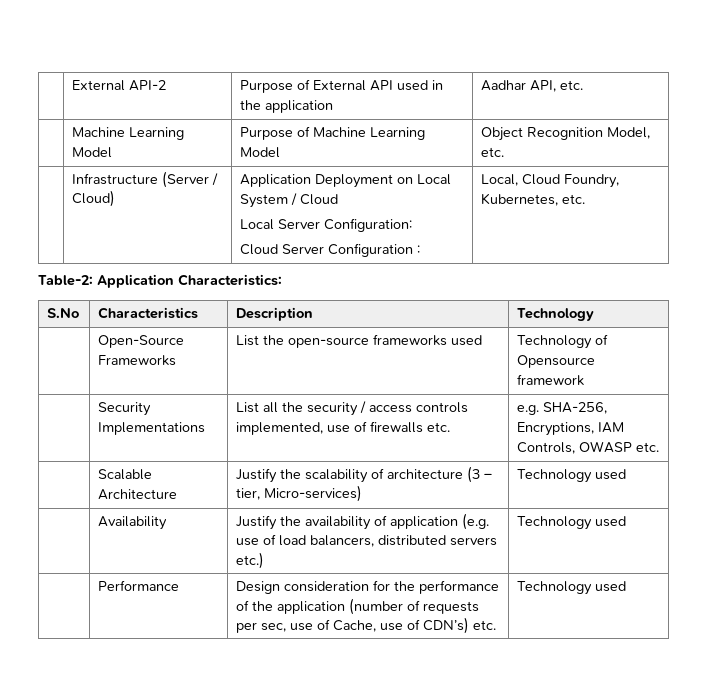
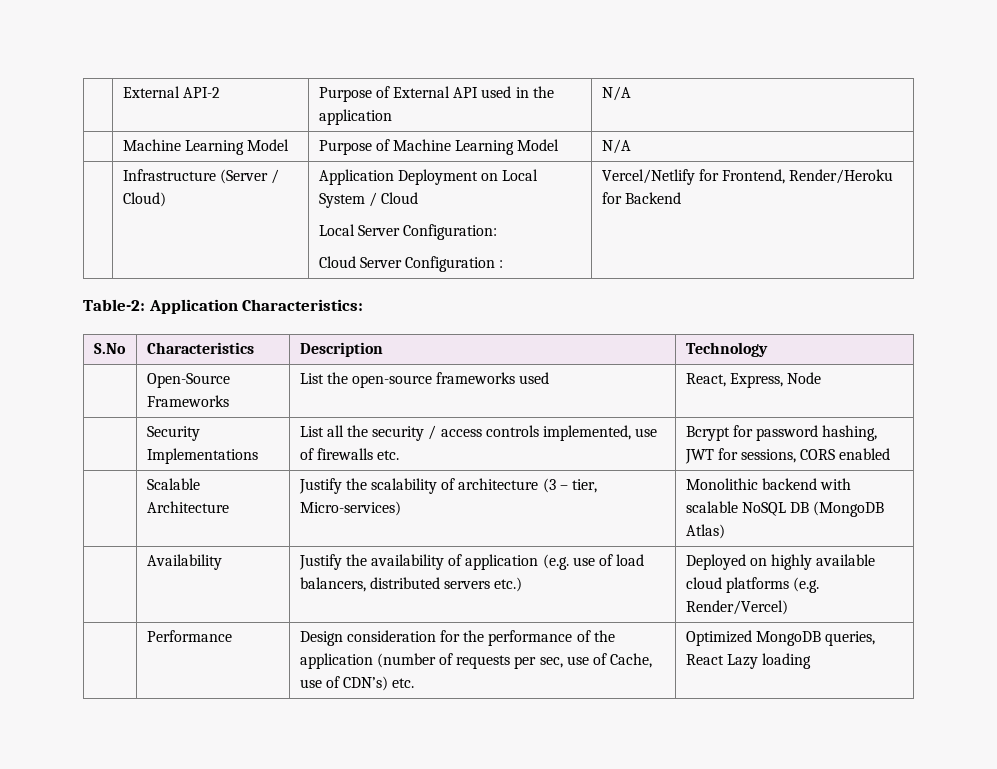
- | External API-2 | Purpose of External API used in the application | Aadhar API, etc.
+ | External API-2 | Purpose of External API used in the application | N/A
- | Machine Learning Model | Purpose of Machine Learning Model | Object Recognition Model, etc.
+ | Machine Learning Model | Purpose of Machine Learning Model | N/A
  | Infrastructure (Server / Cloud) | Application Deployment on Local System / Cloud
  Local Server Configuration:
- Cloud Server Configuration : | Local, Cloud Foundry, Kubernetes, etc.
+ Cloud Server Configuration : | Vercel/Netlify for Frontend, Render/Heroku for Backend
- | Open-Source Frameworks | List the open-source frameworks used | Technology of Opensource framework
+ | Open-Source Frameworks | List the open-source frameworks used | React, Express, Node
- | Security Implementations | List all the security / access controls implemented, use of firewalls etc. | e.g. SHA-256, Encryptions, IAM Controls, OWASP etc.
+ | Security Implementations | List all the security / access controls implemented, use of firewalls etc. | Bcrypt for password hashing, JWT for sessions, CORS enabled
- | Scalable Architecture | Justify the scalability of architecture (3 – tier, Micro-services) | Technology used
+ | Scalable Architecture | Justify the scalability of architecture (3 – tier, Micro-services) | Monolithic backend with scalable NoSQL DB (MongoDB Atlas)
- | Availability | Justify the availability of application (e.g. use of load balancers, distributed servers etc.) | Technology used
+ | Availability | Justify the availability of application (e.g. use of load balancers, distributed servers etc.) | Deployed on highly available cloud platforms (e.g. Render/Vercel)
- | Performance | Design consideration for the performance of the application (number of requests per sec, use of Cache, use of CDN’s) etc. | Technology used
+ | Performance | Design consideration for the performance of the application (number of requests per sec, use of Cache, use of CDN’s) etc. | Optimized MongoDB queries, React Lazy loading

